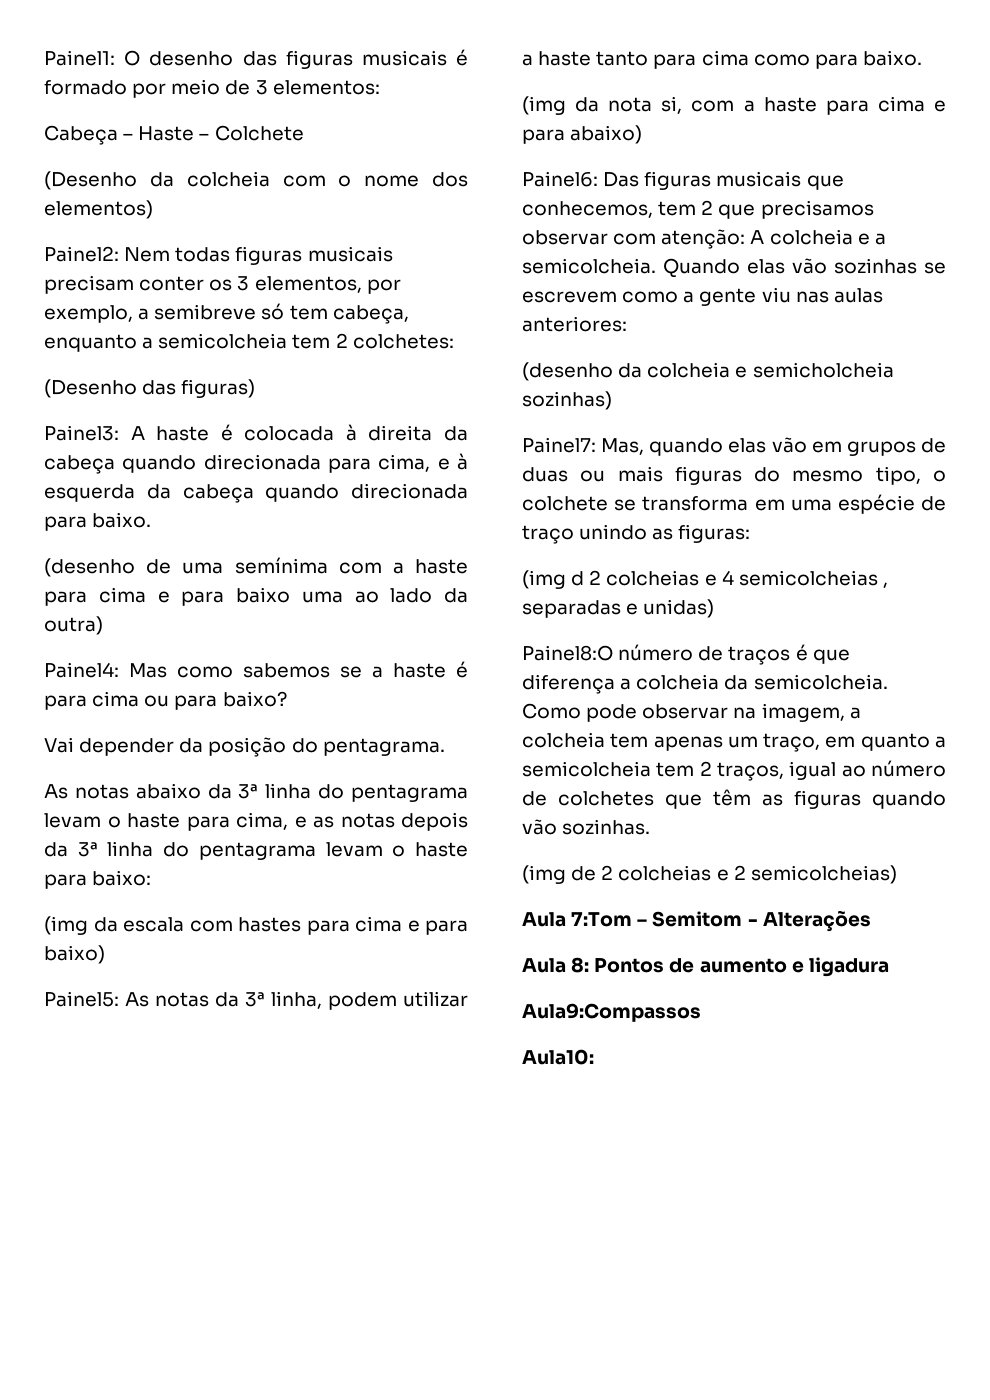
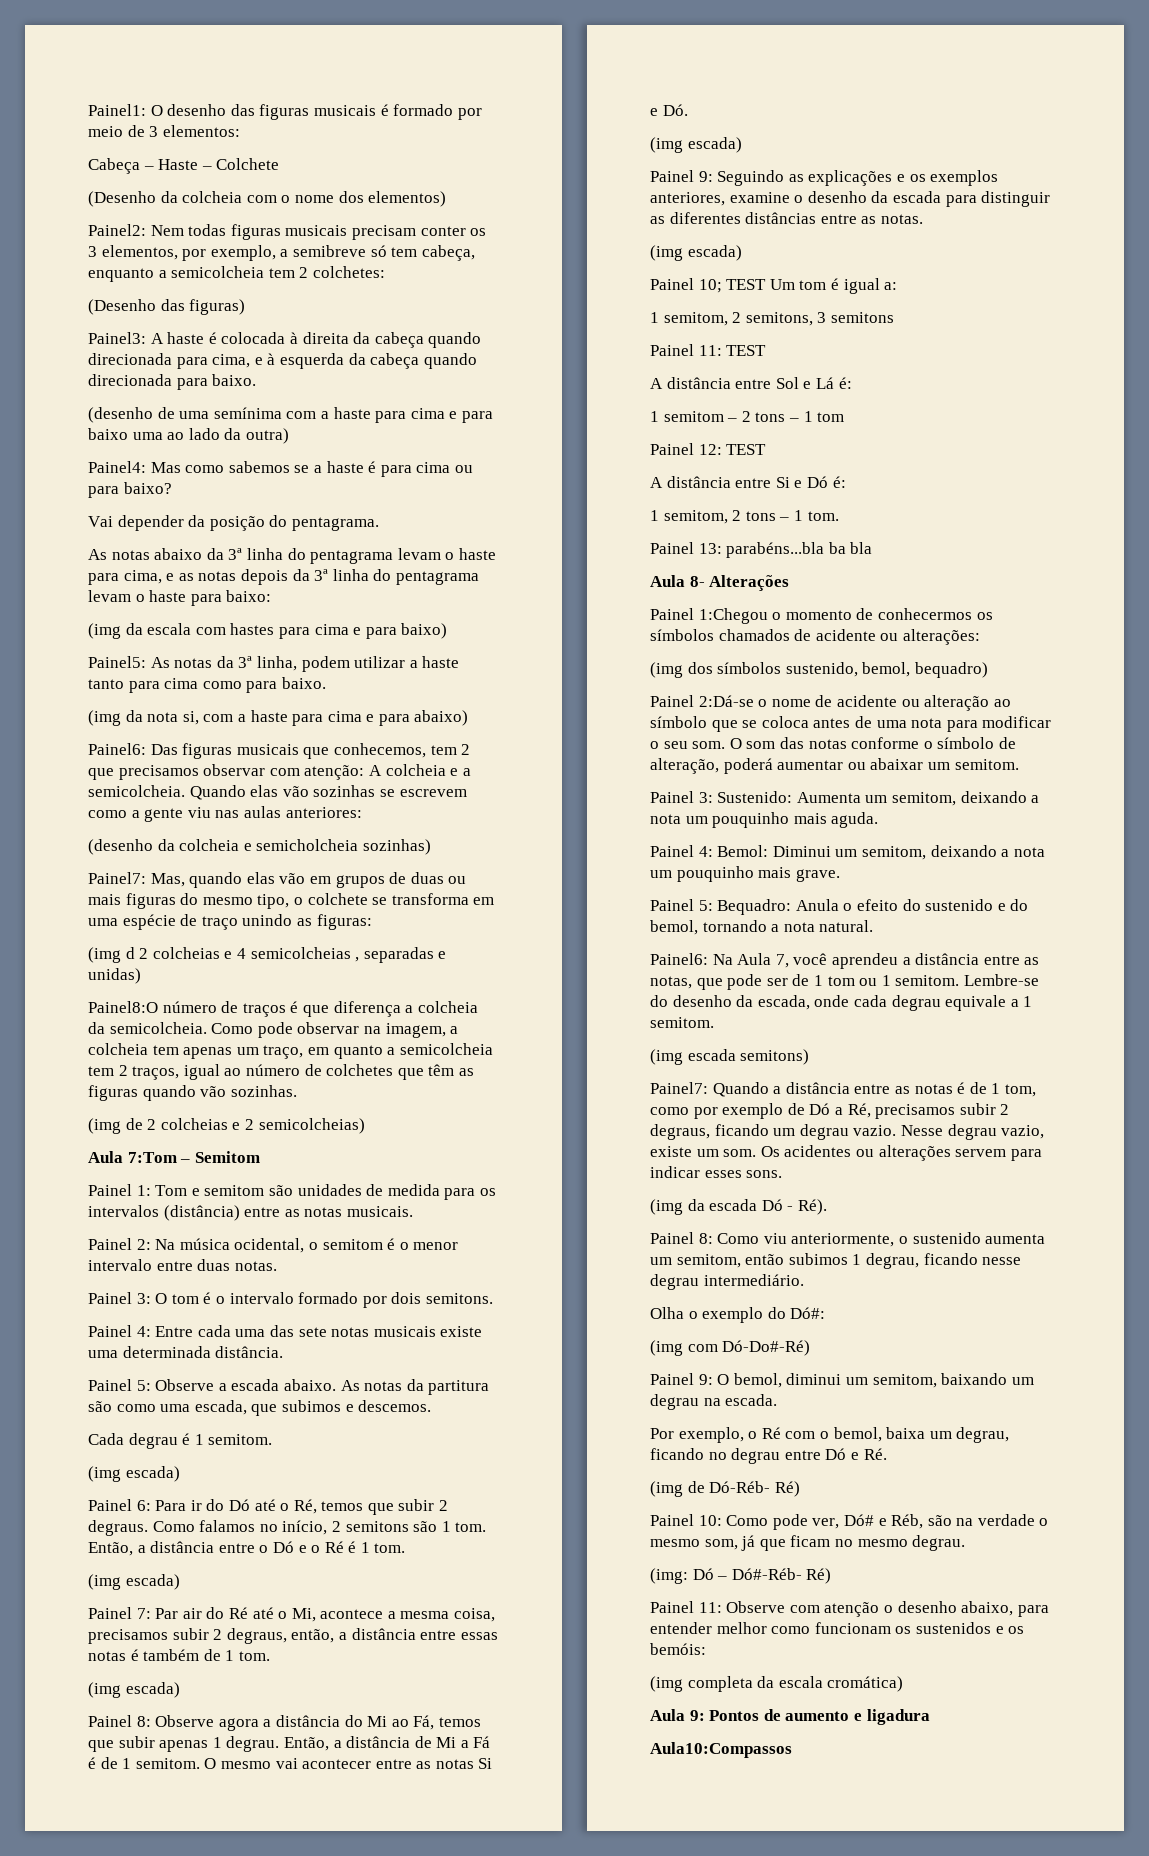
- Aula 7:Tom – Semitom - Alterações
- Aula 8: Pontos de aumento e ligadura
+ Aula 7:Tom – Semitom
+ Painel 1: Tom e semitom são unidades de medida para os intervalos (distância) entre as notas musicais.
+ Painel 2: Na música ocidental, o semitom é o menor intervalo entre duas notas.
+ Painel 3: O tom é o intervalo formado por dois semitons.
+ Painel 4: Entre cada uma das sete notas musicais existe uma determinada distância.
+ Painel 5: Observe a escada abaixo. As notas da partitura são como uma escada, que subimos e descemos.
+ Cada degrau é 1 semitom.
+ (img escada)
+ Painel 6: Para ir do Dó até o Ré, temos que subir 2 degraus. Como falamos no início, 2 semitons são 1 tom. Então, a distância entre o Dó e o Ré é 1 tom.
+ (img escada)
+ Painel 7: Par air do Ré até o Mi, acontece a mesma coisa, precisamos subir 2 degraus, então, a distância entre essas notas é também de 1 tom.
+ (img escada)
+ Painel 8: Observe agora a distância do Mi ao Fá, temos que subir apenas 1 degrau. Então, a distância de Mi a Fá é de 1 semitom. O mesmo vai acontecer entre as notas Si e Dó.
+ (img escada)
+ Painel 9: Seguindo as explicações e os exemplos anteriores, examine o desenho da escada para distinguir as diferentes distâncias entre as notas.
+ (img escada)
+ Painel 10; TEST Um tom é igual a:
+ 1 semitom, 2 semitons, 3 semitons
+ Painel 11: TEST
+ A distância entre Sol e Lá é:
+ 1 semitom – 2 tons – 1 tom
+ Painel 12: TEST
+ A distância entre Si e Dó é:
+ 1 semitom, 2 tons – 1 tom.
+ Painel 13: parabéns...bla ba bla
+ Aula 8- Alterações
+ Painel 1:Chegou o momento de conhecermos os símbolos chamados de acidente ou alterações:
+ (img dos símbolos sustenido, bemol, bequadro)
+ Painel 2:Dá-se o nome de acidente ou alteração ao símbolo que se coloca antes de uma nota para modificar o seu som. O som das notas conforme o símbolo de alteração, poderá aumentar ou abaixar um semitom.
+ Painel 3: Sustenido: Aumenta um semitom, deixando a nota um pouquinho mais aguda.
+ Painel 4: Bemol: Diminui um semitom, deixando a nota um pouquinho mais grave.
+ Painel 5: Bequadro: Anula o efeito do sustenido e do bemol, tornando a nota natural.
+ Painel6: Na Aula 7, você aprendeu a distância entre as notas, que pode ser de 1 tom ou 1 semitom. Lembre-se do desenho da escada, onde cada degrau equivale a 1 semitom.
+ (img escada semitons)
+ Painel7: Quando a distância entre as notas é de 1 tom, como por exemplo de Dó a Ré, precisamos subir 2 degraus, ficando um degrau vazio. Nesse degrau vazio, existe um som. Os acidentes ou alterações servem para indicar esses sons.
+ (img da escada Dó - Ré).
+ Painel 8: Como viu anteriormente, o sustenido aumenta um semitom, então subimos 1 degrau, ficando nesse degrau intermediário.
+ Olha o exemplo do Dó#:
+ (img com Dó-Do#-Ré)
+ Painel 9: O bemol, diminui um semitom, baixando um degrau na escada.
+ Por exemplo, o Ré com o bemol, baixa um degrau, ficando no degrau entre Dó e Ré.
+ (img de Dó-Réb- Ré)
+ Painel 10: Como pode ver, Dó# e Réb, são na verdade o mesmo som, já que ficam no mesmo degrau.
+ (img: Dó – Dó#-Réb- Ré)
+ Painel 11: Observe com atenção o desenho abaixo, para entender melhor como funcionam os sustenidos e os bemóis:
+ (img completa da escala cromática)
+ Aula 9: Pontos de aumento e ligadura
- Aula9:Compassos
- Aula10:
+ Aula10:Compassos

